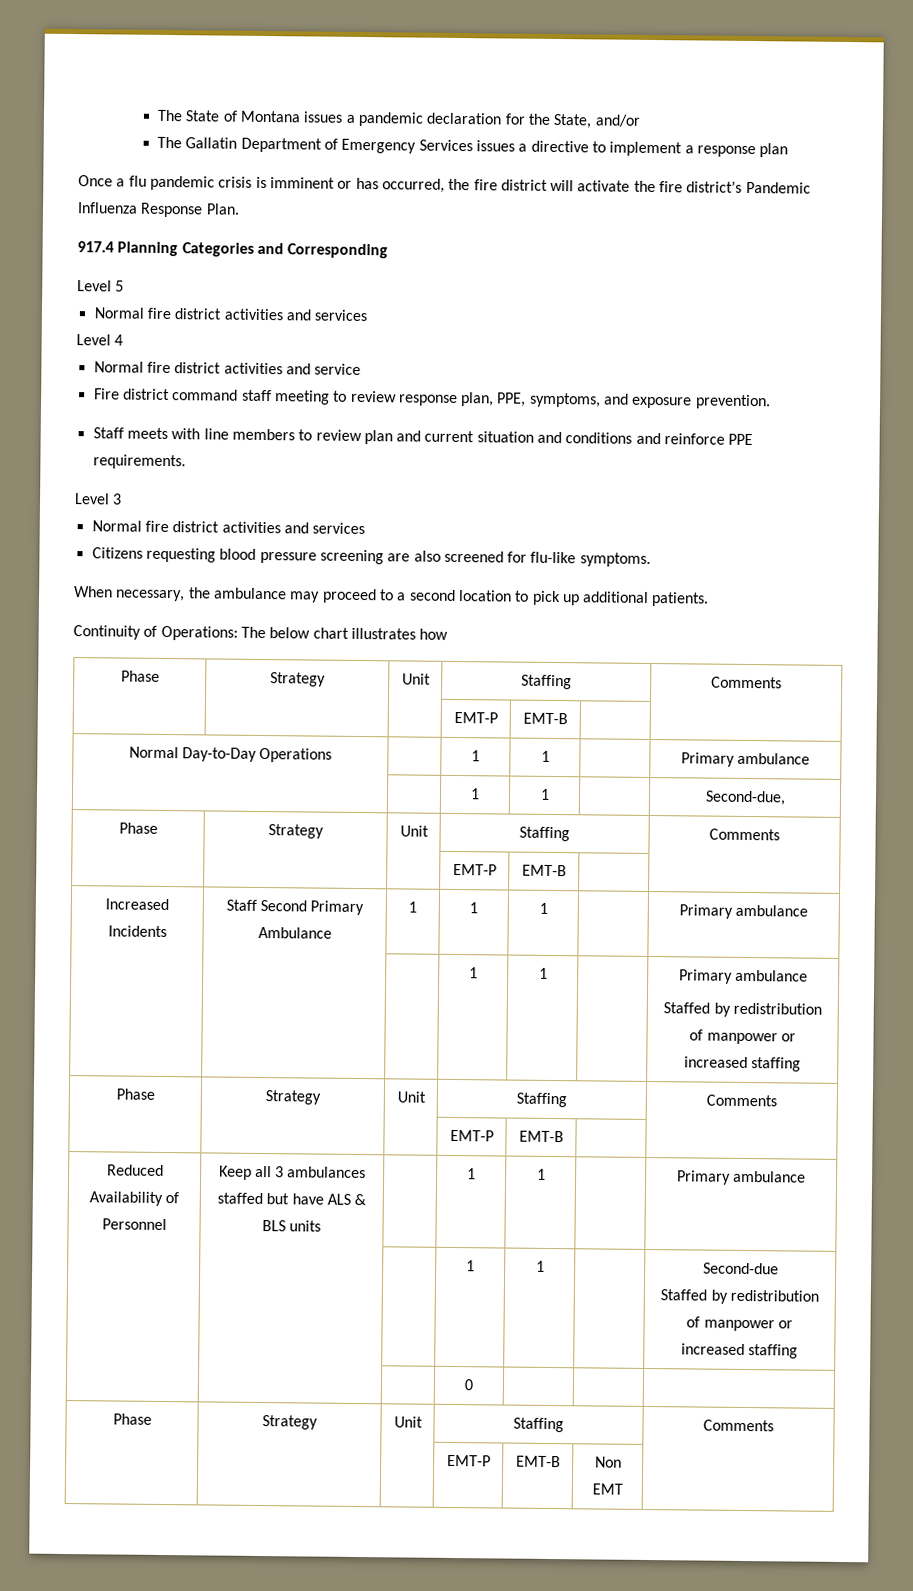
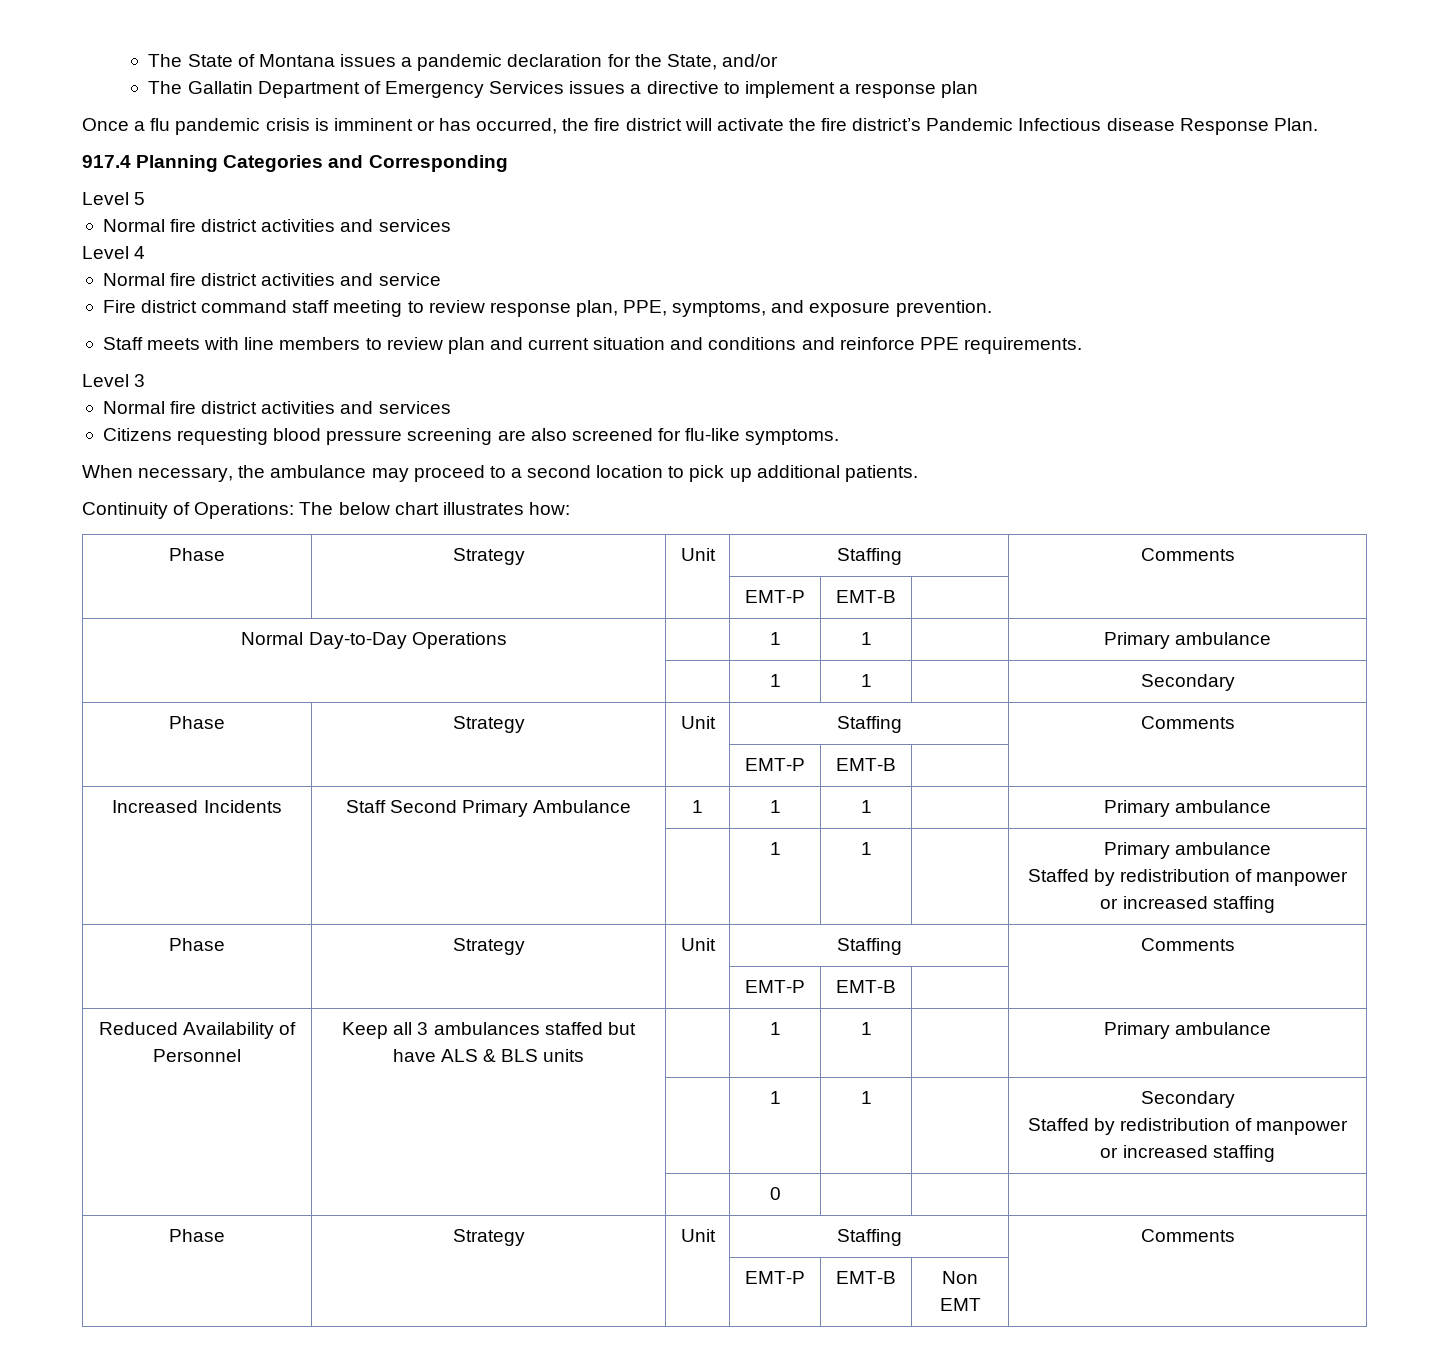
- Once a flu pandemic crisis is imminent or has occurred, the fire district will activate the fire district’s Pandemic Influenza Response Plan.
+ Once a flu pandemic crisis is imminent or has occurred, the fire district will activate the fire district’s Pandemic Infectious disease Response Plan.
- Continuity of Operations: The below chart illustrates how
+ Continuity of Operations: The below chart illustrates how:
  Normal Day-to-Day Operations | | 1 | 1 | | Primary ambulance
- | | 1 | 1 | | Second-due,
+ | | 1 | 1 | | Secondary
- | | | 1 | 1 | | Second-due
+ | | | 1 | 1 | | Secondary

